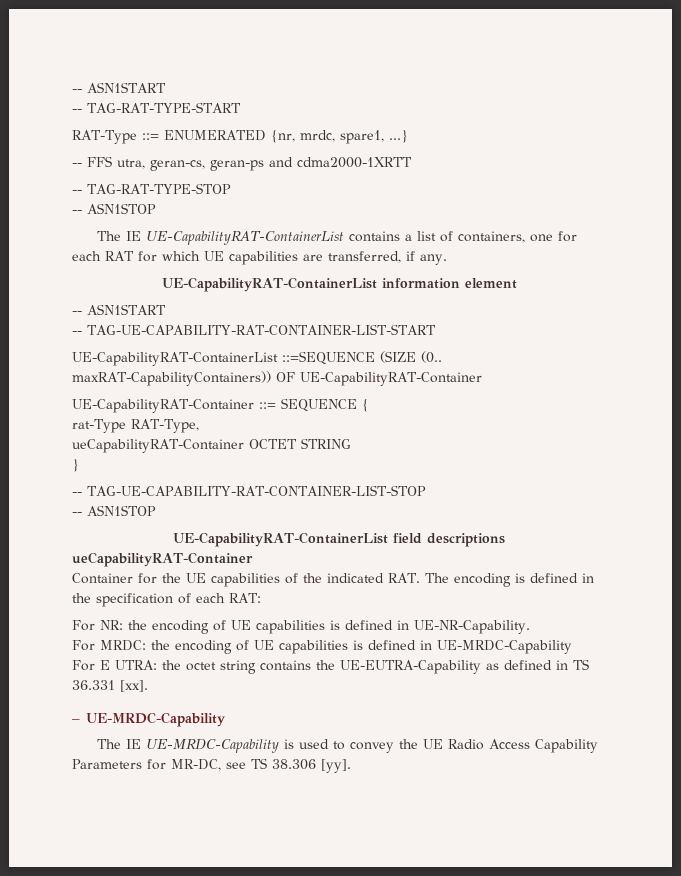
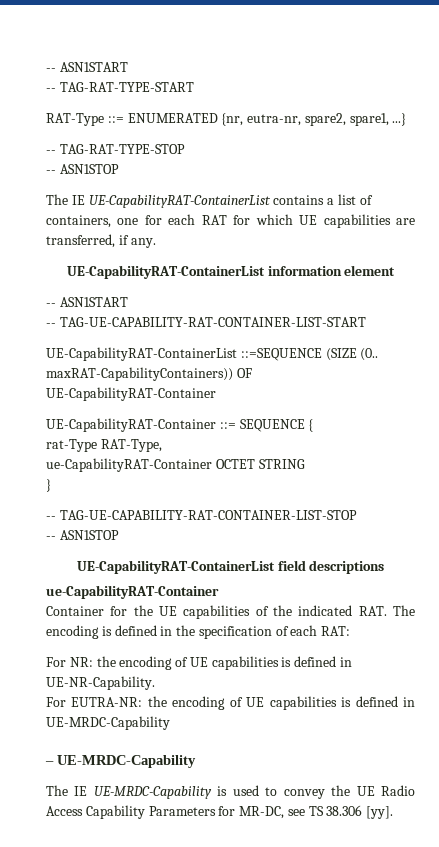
- RAT-Type ::= ENUMERATED {nr, mrdc, spare1, ...}
+ RAT-Type ::= ENUMERATED {nr, eutra-nr, spare2, spare1, ...}
- -- FFS utra, geran-cs, geran-ps and cdma2000-1XRTT
- ueCapabilityRAT-Container OCTET STRING
+ ue-CapabilityRAT-Container OCTET STRING
  UE-CapabilityRAT-ContainerList field descriptions
- ueCapabilityRAT-Container
+ ue-CapabilityRAT-Container
- For MRDC: the encoding of UE capabilities is defined in UE-MRDC-Capability
+ For EUTRA-NR: the encoding of UE capabilities is defined in UE-MRDC-Capability
- For E UTRA: the octet string contains the UE-EUTRA-Capability as defined in TS 36.331 [xx].

